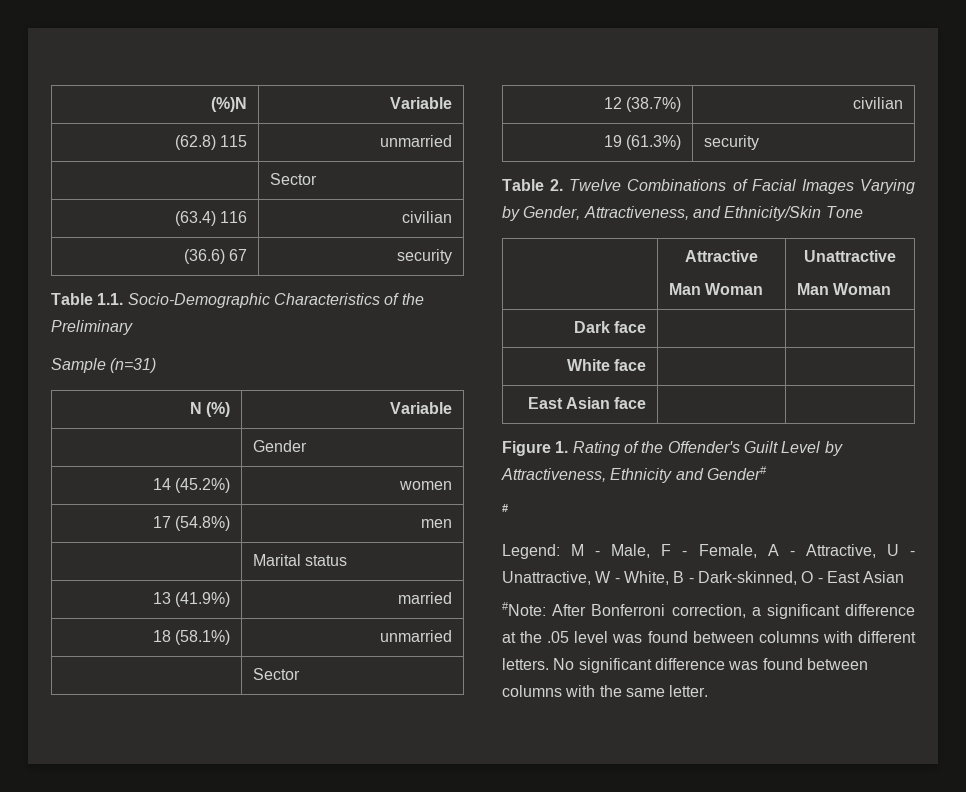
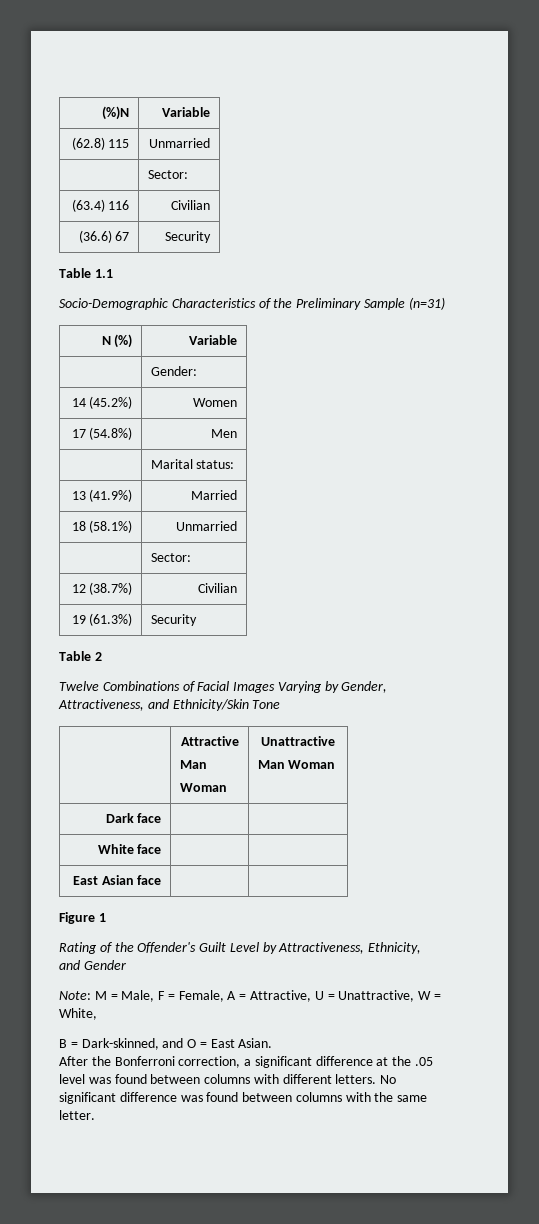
- (62.8) 115 | unmarried
- | Sector
+ (62.8) 115 | Unmarried
+ | Sector:
- (63.4) 116 | civilian
+ (63.4) 116 | Civilian
- (36.6) 67 | security
- Table 1.1. Socio-Demographic Characteristics of the Preliminary
- Sample (n=31)
+ (36.6) 67 | Security
+ Table 1.1
+ Socio-Demographic Characteristics of the Preliminary Sample (n=31)
- | Gender
+ | Gender:
- 14 (45.2%) | women
+ 14 (45.2%) | Women
- 17 (54.8%) | men
+ 17 (54.8%) | Men
- | Marital status
+ | Marital status:
- 13 (41.9%) | married
+ 13 (41.9%) | Married
- 18 (58.1%) | unmarried
- | Sector
+ 18 (58.1%) | Unmarried
+ | Sector:
- 12 (38.7%) | civilian
+ 12 (38.7%) | Civilian
- 19 (61.3%) | security
- Table 2. Twelve Combinations of Facial Images Varying by Gender, Attractiveness, and Ethnicity/Skin Tone
+ 19 (61.3%) | Security
+ Table 2
+ Twelve Combinations of Facial Images Varying by Gender, Attractiveness, and Ethnicity/Skin Tone
  | Attractive
- Man Woman | Unattractive
+ Man
+ Woman | Unattractive
- Figure 1. Rating of the Offender's Guilt Level by Attractiveness, Ethnicity and Gender#
- #
- Legend: M - Male, F - Female, A - Attractive, U - Unattractive, W - White, B - Dark-skinned, O - East Asian
- #Note: After Bonferroni correction, a significant difference at the .05 level was found between columns with different letters.
+ Figure 1
+ Rating of the Offender's Guilt Level by Attractiveness, Ethnicity, and Gender
+ Note: M = Male, F = Female, A = Attractive, U = Unattractive, W = White,
+ B = Dark-skinned, and O = East Asian.
+ After the Bonferroni correction, a significant difference at the .05 level was found between columns with different letters.

